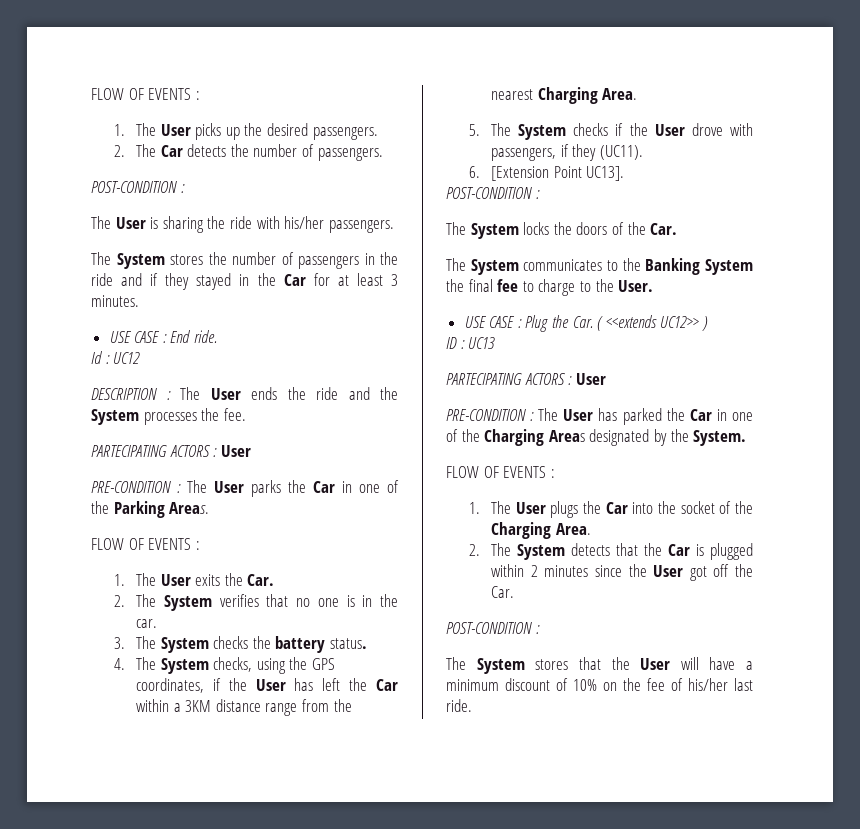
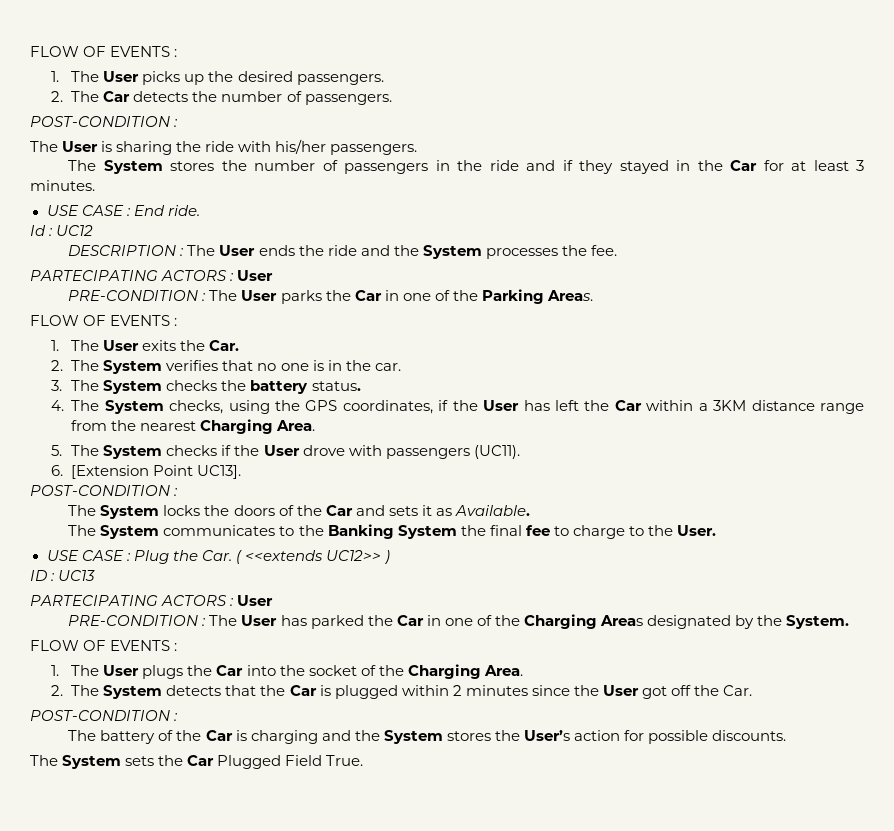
- 5. The System checks if the User drove with passengers, if they (UC11).
+ 5. The System checks if the User drove with passengers (UC11).
- The System locks the doors of the Car.
+ The System locks the doors of the Car and sets it as Available.
- The System stores that the User will have a minimum discount of 10% on the fee of his/her last ride.
+ The battery of the Car is charging and the System stores the User’s action for possible discounts.
+ The System sets the Car Plugged Field True.

